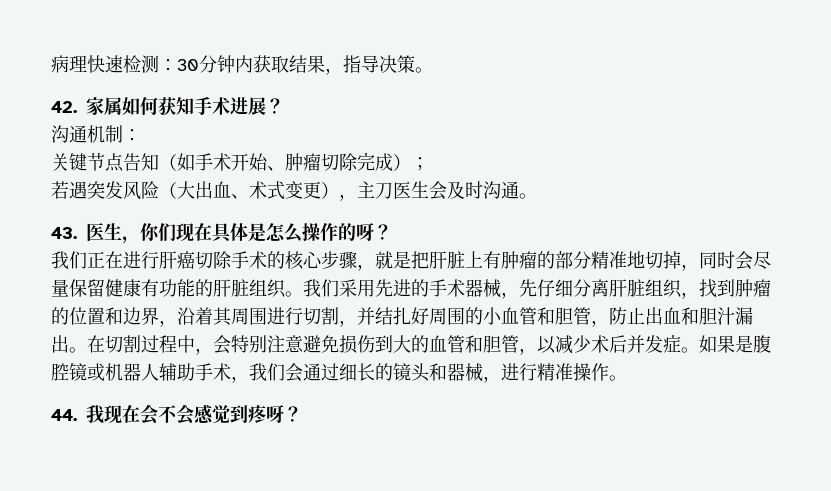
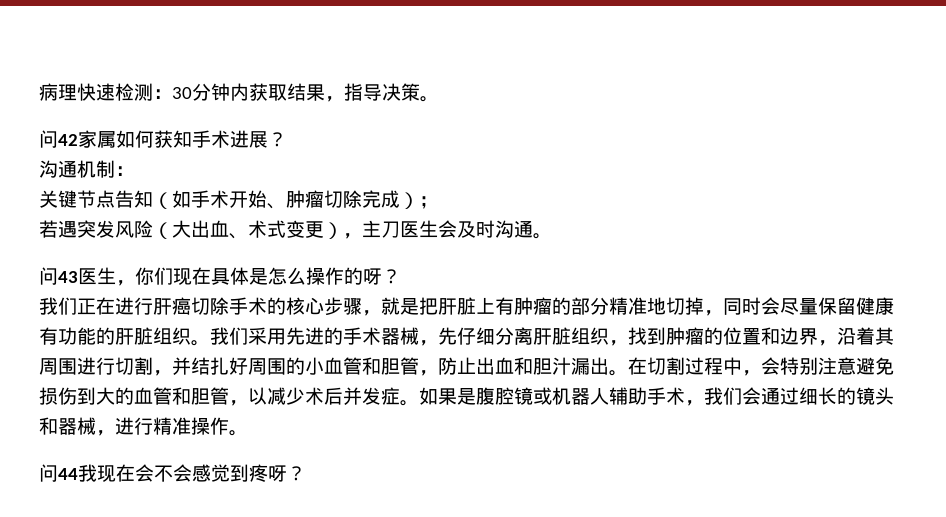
- 42.家属如何获知手术进展？
+ 问42家属如何获知手术进展？
- 43.医生，你们现在具体是怎么操作的呀？
+ 问43医生，你们现在具体是怎么操作的呀？
- 44.我现在会不会感觉到疼呀？
+ 问44我现在会不会感觉到疼呀？

